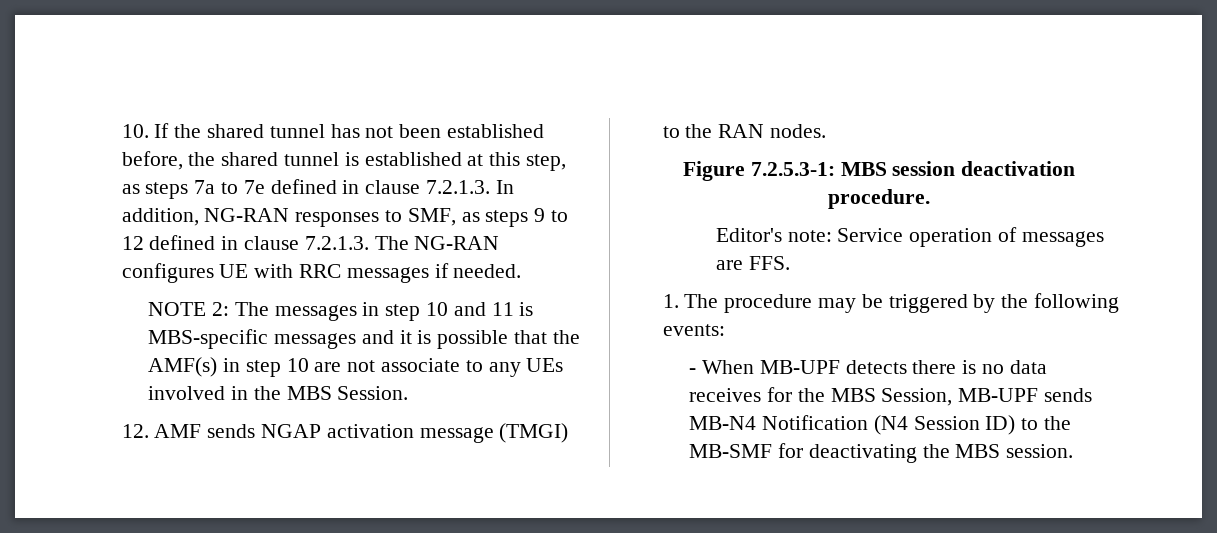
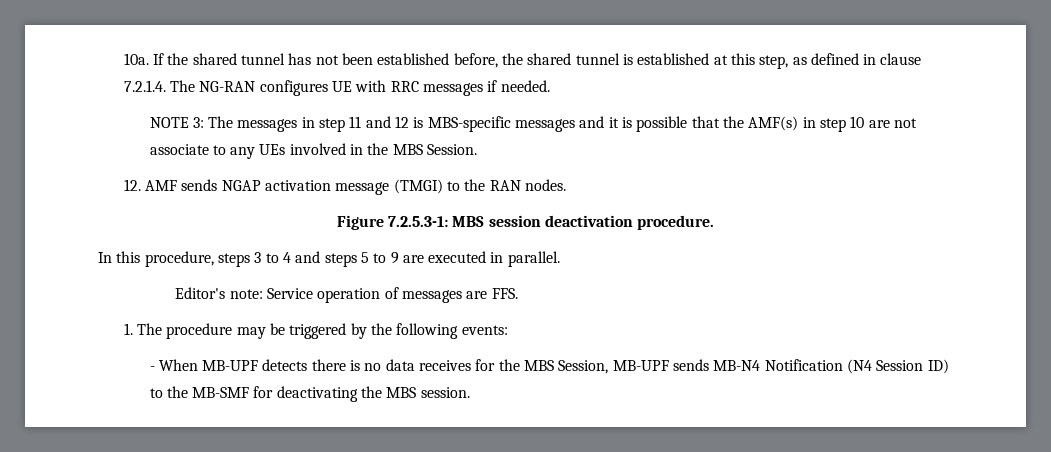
- 10. If the shared tunnel has not been established before, the shared tunnel is established at this step, as steps 7a to 7e defined in clause 7.2.1.3. In addition, NG-RAN responses to SMF, as steps 9 to 12 defined in clause 7.2.1.3. The NG-RAN configures UE with RRC messages if needed.
+ 10a. If the shared tunnel has not been established before, the shared tunnel is established at this step, as defined in clause 7.2.1.4. The NG-RAN configures UE with RRC messages if needed.
- NOTE 2: The messages in step 10 and 11 is MBS-specific messages and it is possible that the AMF(s) in step 10 are not associate to any UEs involved in the MBS Session.
+ NOTE 3: The messages in step 11 and 12 is MBS-specific messages and it is possible that the AMF(s) in step 10 are not associate to any UEs involved in the MBS Session.
+ In this procedure, steps 3 to 4 and steps 5 to 9 are executed in parallel.

